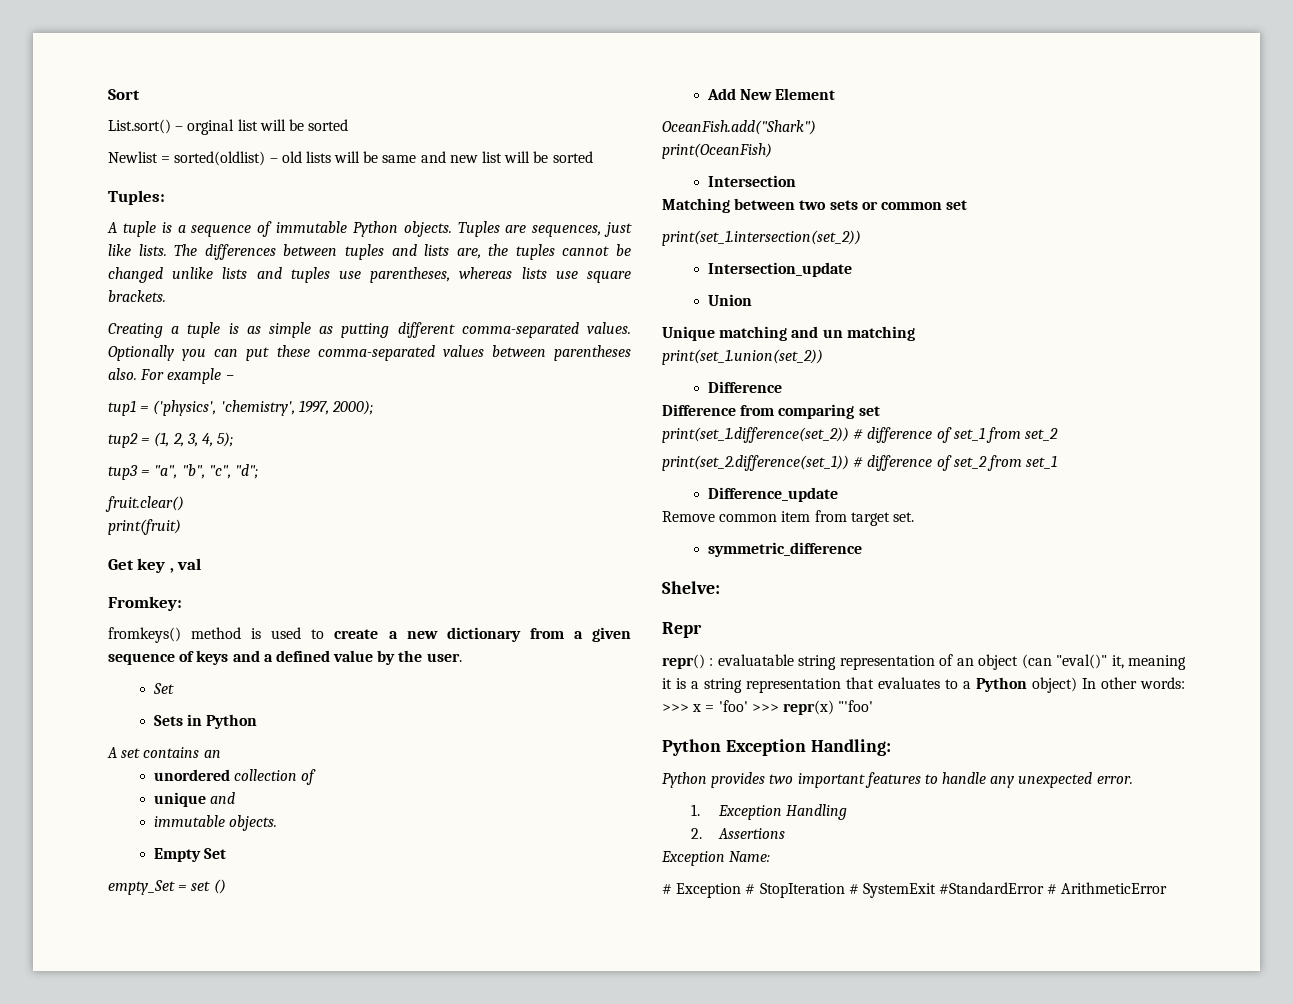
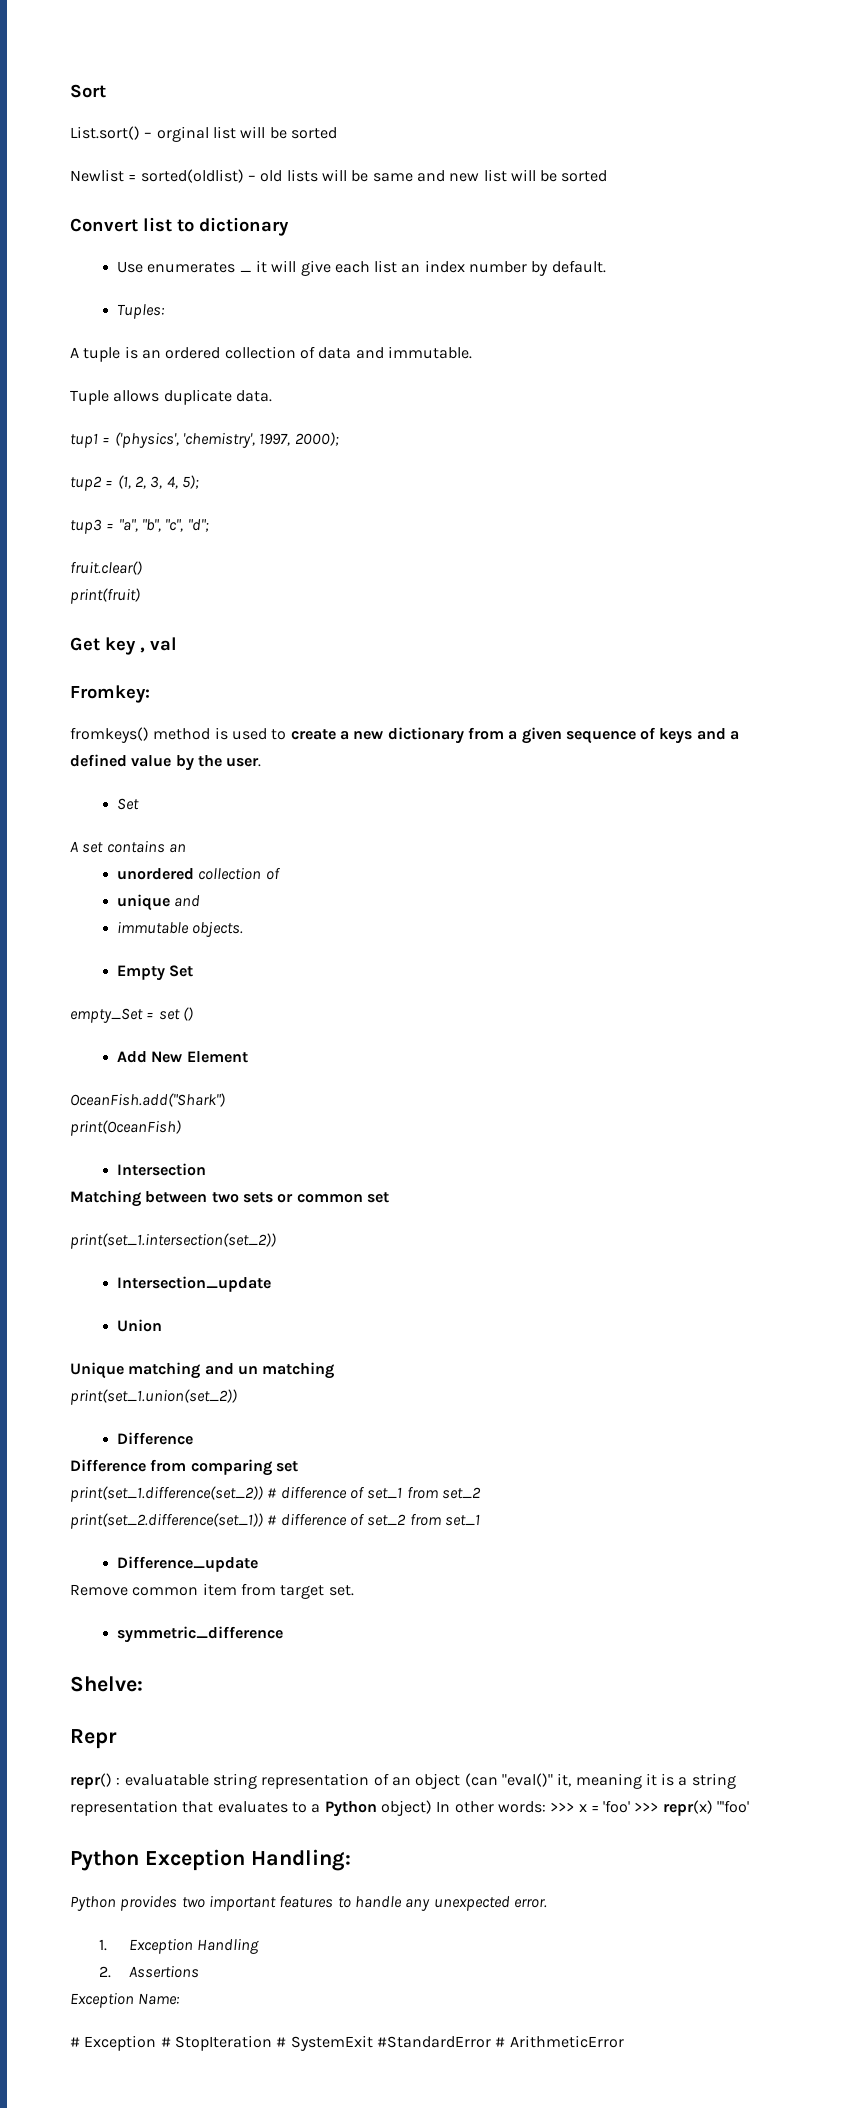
+ Convert list to dictionary
+ Use enumerates _ it will give each list an index number by default.
  Tuples:
- A tuple is a sequence of immutable Python objects. Tuples are sequences, just like lists. The differences between tuples and lists are, the tuples cannot be changed unlike lists and tuples use parentheses, whereas lists use square brackets.
- Creating a tuple is as simple as putting different comma-separated values. Optionally you can put these comma-separated values between parentheses also. For example −
+ A tuple is an ordered collection of data and immutable.
+ Tuple allows duplicate data.
- Sets in Python

